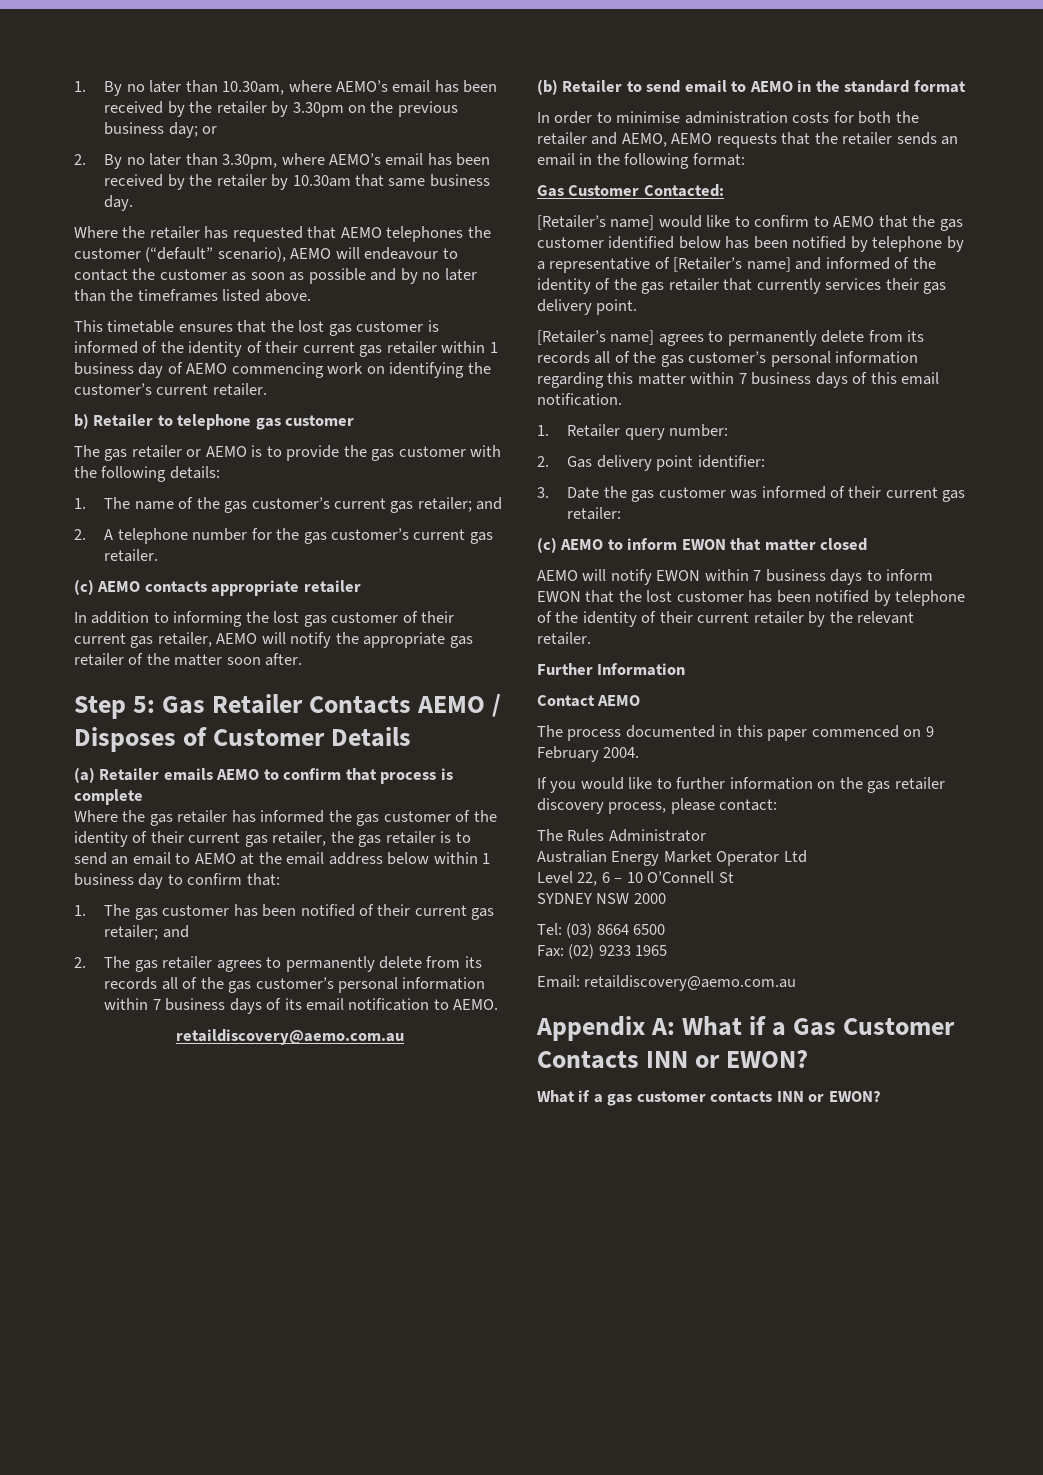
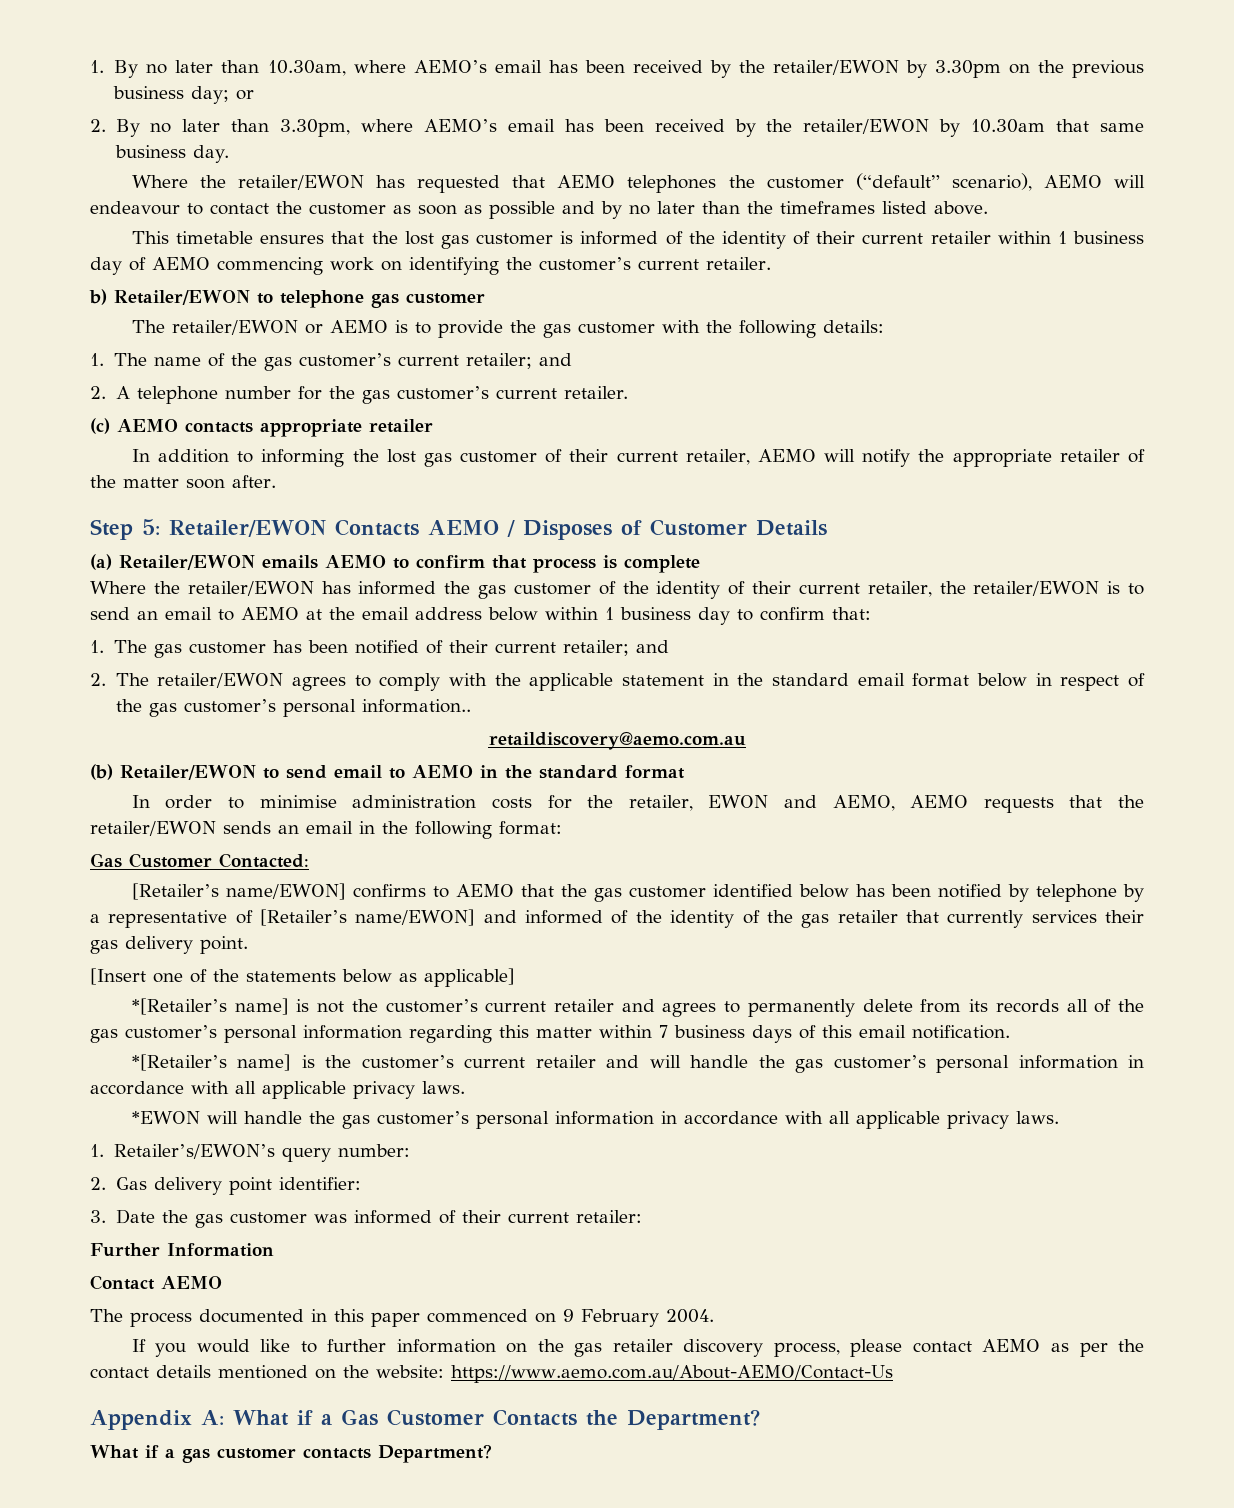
- 1. By no later than 10.30am, where AEMO’s email has been received by the retailer by 3.30pm on the previous business day; or
+ 1. By no later than 10.30am, where AEMO’s email has been received by the retailer/EWON by 3.30pm on the previous business day; or
- 2. By no later than 3.30pm, where AEMO’s email has been received by the retailer by 10.30am that same business day.
+ 2. By no later than 3.30pm, where AEMO’s email has been received by the retailer/EWON by 10.30am that same business day.
- Where the retailer has requested that AEMO telephones the customer (“default” scenario), AEMO will endeavour to contact the customer as soon as possible and by no later than the timeframes listed above.
+ Where the retailer/EWON has requested that AEMO telephones the customer (“default” scenario), AEMO will endeavour to contact the customer as soon as possible and by no later than the timeframes listed above.
- This timetable ensures that the lost gas customer is informed of the identity of their current gas retailer within 1 business day of AEMO commencing work on identifying the customer’s current retailer.
+ This timetable ensures that the lost gas customer is informed of the identity of their current retailer within 1 business day of AEMO commencing work on identifying the customer’s current retailer.
- b) Retailer to telephone gas customer
+ b) Retailer/EWON to telephone gas customer
- The gas retailer or AEMO is to provide the gas customer with the following details:
+ The retailer/EWON or AEMO is to provide the gas customer with the following details:
- 1. The name of the gas customer’s current gas retailer; and
+ 1. The name of the gas customer’s current retailer; and
- 2. A telephone number for the gas customer’s current gas retailer.
+ 2. A telephone number for the gas customer’s current retailer.
- In addition to informing the lost gas customer of their current gas retailer, AEMO will notify the appropriate gas retailer of the matter soon after.
+ In addition to informing the lost gas customer of their current retailer, AEMO will notify the appropriate retailer of the matter soon after.
- Step 5: Gas Retailer Contacts AEMO / Disposes of Customer Details
+ Step 5: Retailer/EWON Contacts AEMO / Disposes of Customer Details
- (a) Retailer emails AEMO to confirm that process is complete
+ (a) Retailer/EWON emails AEMO to confirm that process is complete
- Where the gas retailer has informed the gas customer of the identity of their current gas retailer, the gas retailer is to send an email to AEMO at the email address below within 1 business day to confirm that:
+ Where the retailer/EWON has informed the gas customer of the identity of their current retailer, the retailer/EWON is to send an email to AEMO at the email address below within 1 business day to confirm that:
- 1. The gas customer has been notified of their current gas retailer; and
+ 1. The gas customer has been notified of their current retailer; and
- 2. The gas retailer agrees to permanently delete from its records all of the gas customer’s personal information within 7 business days of its email notification to AEMO.
+ 2. The retailer/EWON agrees to comply with the applicable statement in the standard email format below in respect of the gas customer’s personal information..
- (b) Retailer to send email to AEMO in the standard format
+ (b) Retailer/EWON to send email to AEMO in the standard format
- In order to minimise administration costs for both the retailer and AEMO, AEMO requests that the retailer sends an email in the following format:
+ In order to minimise administration costs for the retailer, EWON and AEMO, AEMO requests that the retailer/EWON sends an email in the following format:
- [Retailer’s name] would like to confirm to AEMO that the gas customer identified below has been notified by telephone by a representative of [Retailer’s name] and informed of the identity of the gas retailer that currently services their gas delivery point.
+ [Retailer’s name/EWON] confirms to AEMO that the gas customer identified below has been notified by telephone by a representative of [Retailer’s name/EWON] and informed of the identity of the gas retailer that currently services their gas delivery point.
- [Retailer’s name] agrees to permanently delete from its records all of the gas customer’s personal information regarding this matter within 7 business days of this email notification.
+ [Insert one of the statements below as applicable]
+ *[Retailer’s name] is not the customer’s current retailer and agrees to permanently delete from its records all of the gas customer’s personal information regarding this matter within 7 business days of this email notification.
- 1. Retailer query number:
+ *[Retailer’s name] is the customer’s current retailer and will handle the gas customer’s personal information in accordance with all applicable privacy laws.
+ *EWON will handle the gas customer’s personal information in accordance with all applicable privacy laws.
+ 1. Retailer’s/EWON’s query number:
- 3. Date the gas customer was informed of their current gas retailer:
+ 3. Date the gas customer was informed of their current retailer:
- (c) AEMO to inform EWON that matter closed
- AEMO will notify EWON within 7 business days to inform EWON that the lost customer has been notified by telephone of the identity of their current retailer by the relevant retailer.
- If you would like to further information on the gas retailer discovery process, please contact:
- The Rules Administrator
- Australian Energy Market Operator Ltd
- Level 22, 6 – 10 O’Connell St
- SYDNEY NSW 2000
- Tel: (03) 8664 6500
- Fax: (02) 9233 1965
- Email: retaildiscovery@aemo.com.au
+ If you would like to further information on the gas retailer discovery process, please contact AEMO as per the contact details mentioned on the website: https://www.aemo.com.au/About-AEMO/Contact-Us
- Appendix A: What if a Gas Customer Contacts INN or EWON?
+ Appendix A: What if a Gas Customer Contacts the Department?
- What if a gas customer contacts INN or EWON?
+ What if a gas customer contacts Department?

